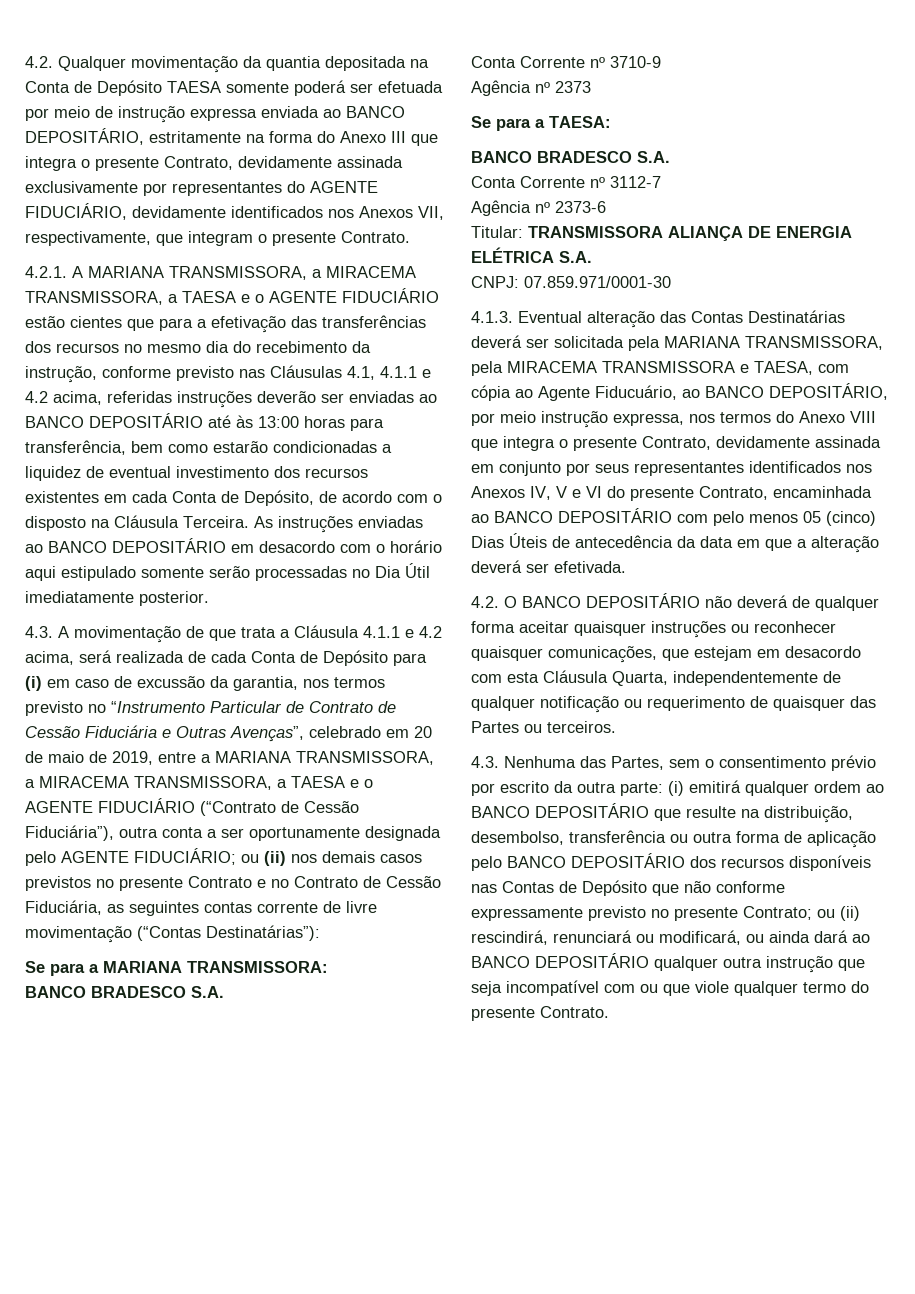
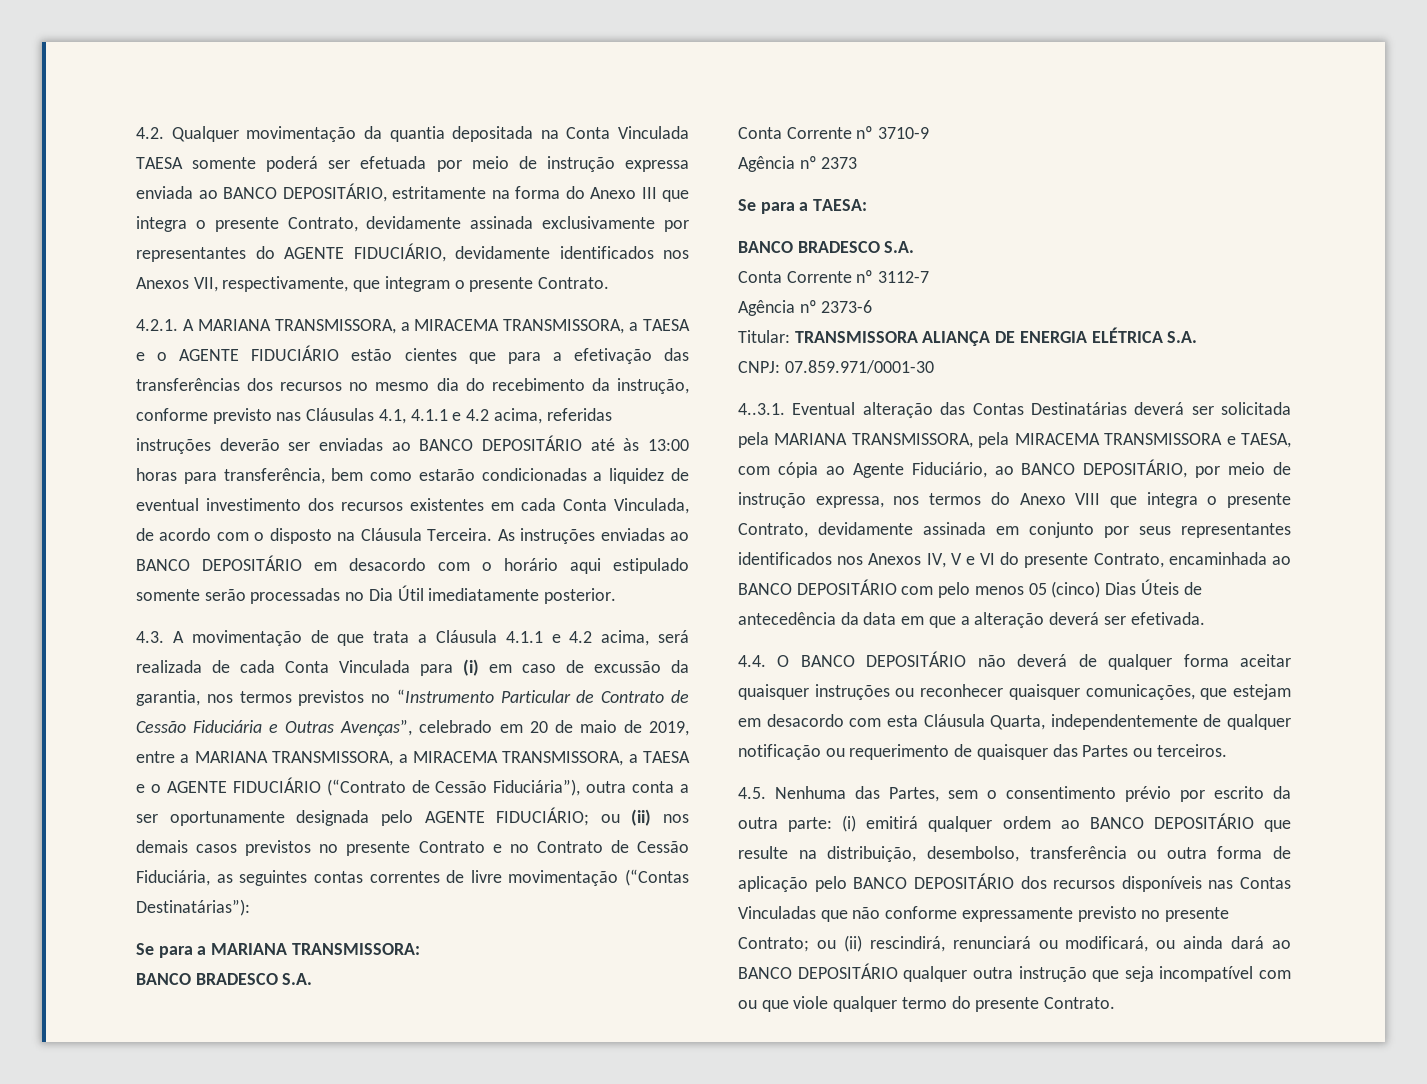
- 4.2. Qualquer movimentação da quantia depositada na Conta de Depósito TAESA somente poderá ser efetuada por meio de instrução expressa enviada ao BANCO DEPOSITÁRIO, estritamente na forma do Anexo III que integra o presente Contrato, devidamente assinada exclusivamente por representantes do AGENTE FIDUCIÁRIO, devidamente identificados nos Anexos VII, respectivamente, que integram o presente Contrato.
+ 4.2. Qualquer movimentação da quantia depositada na Conta Vinculada TAESA somente poderá ser efetuada por meio de instrução expressa enviada ao BANCO DEPOSITÁRIO, estritamente na forma do Anexo III que integra o presente Contrato, devidamente assinada exclusivamente por representantes do AGENTE FIDUCIÁRIO, devidamente identificados nos Anexos VII, respectivamente, que integram o presente Contrato.
- 4.2.1. A MARIANA TRANSMISSORA, a MIRACEMA TRANSMISSORA, a TAESA e o AGENTE FIDUCIÁRIO estão cientes que para a efetivação das transferências dos recursos no mesmo dia do recebimento da instrução, conforme previsto nas Cláusulas 4.1, 4.1.1 e 4.2 acima, referidas instruções deverão ser enviadas ao BANCO DEPOSITÁRIO até às 13:00 horas para transferência, bem como estarão condicionadas a liquidez de eventual investimento dos recursos existentes em cada Conta de Depósito, de acordo com o disposto na Cláusula Terceira.
+ 4.2.1. A MARIANA TRANSMISSORA, a MIRACEMA TRANSMISSORA, a TAESA e o AGENTE FIDUCIÁRIO estão cientes que para a efetivação das transferências dos recursos no mesmo dia do recebimento da instrução, conforme previsto nas Cláusulas 4.1, 4.1.1 e 4.2 acima, referidas instruções deverão ser enviadas ao BANCO DEPOSITÁRIO até às 13:00 horas para transferência, bem como estarão condicionadas a liquidez de eventual investimento dos recursos existentes em cada Conta Vinculada, de acordo com o disposto na Cláusula Terceira.
- 4.3. A movimentação de que trata a Cláusula 4.1.1 e 4.2 acima, será realizada de cada Conta de Depósito para (i) em caso de excussão da garantia, nos termos previsto no “Instrumento Particular de Contrato de Cessão Fiduciária e Outras Avenças”, celebrado em 20 de maio de 2019, entre a MARIANA TRANSMISSORA, a MIRACEMA TRANSMISSORA, a TAESA e o AGENTE FIDUCIÁRIO (“Contrato de Cessão Fiduciária”), outra conta a ser oportunamente designada pelo AGENTE FIDUCIÁRIO;
+ 4.3. A movimentação de que trata a Cláusula 4.1.1 e 4.2 acima, será realizada de cada Conta Vinculada para (i) em caso de excussão da garantia, nos termos previstos no “Instrumento Particular de Contrato de Cessão Fiduciária e Outras Avenças”, celebrado em 20 de maio de 2019, entre a MARIANA TRANSMISSORA, a MIRACEMA TRANSMISSORA, a TAESA e o AGENTE FIDUCIÁRIO (“Contrato de Cessão Fiduciária”), outra conta a ser oportunamente designada pelo AGENTE FIDUCIÁRIO;
- ou (ii) nos demais casos previstos no presente Contrato e no Contrato de Cessão Fiduciária, as seguintes contas corrente de livre movimentação (“Contas Destinatárias”):
+ ou (ii) nos demais casos previstos no presente Contrato e no Contrato de Cessão Fiduciária, as seguintes contas correntes de livre movimentação (“Contas Destinatárias”):
- 4.1.3. Eventual alteração das Contas Destinatárias deverá ser solicitada pela MARIANA TRANSMISSORA, pela MIRACEMA TRANSMISSORA e TAESA, com cópia ao Agente Fiducuário, ao BANCO DEPOSITÁRIO, por meio instrução expressa, nos termos do Anexo VIII que integra o presente Contrato, devidamente assinada em conjunto por seus representantes identificados nos Anexos IV, V e VI do presente Contrato, encaminhada ao BANCO DEPOSITÁRIO com pelo menos 05 (cinco) Dias Úteis de antecedência da data em que a alteração deverá ser efetivada.
+ 4..3.1. Eventual alteração das Contas Destinatárias deverá ser solicitada pela MARIANA TRANSMISSORA, pela MIRACEMA TRANSMISSORA e TAESA, com cópia ao Agente Fiduciário, ao BANCO DEPOSITÁRIO, por meio de instrução expressa, nos termos do Anexo VIII que integra o presente Contrato, devidamente assinada em conjunto por seus representantes identificados nos Anexos IV, V e VI do presente Contrato, encaminhada ao BANCO DEPOSITÁRIO com pelo menos 05 (cinco) Dias Úteis de antecedência da data em que a alteração deverá ser efetivada.
- 4.2. O BANCO DEPOSITÁRIO não deverá de qualquer forma aceitar quaisquer instruções ou reconhecer quaisquer comunicações, que estejam em desacordo com esta Cláusula Quarta, independentemente de qualquer notificação ou requerimento de quaisquer das Partes ou terceiros.
+ 4.4. O BANCO DEPOSITÁRIO não deverá de qualquer forma aceitar quaisquer instruções ou reconhecer quaisquer comunicações, que estejam em desacordo com esta Cláusula Quarta, independentemente de qualquer notificação ou requerimento de quaisquer das Partes ou terceiros.
- 4.3. Nenhuma das Partes, sem o consentimento prévio por escrito da outra parte:
+ 4.5. Nenhuma das Partes, sem o consentimento prévio por escrito da outra parte:
- (i) emitirá qualquer ordem ao BANCO DEPOSITÁRIO que resulte na distribuição, desembolso, transferência ou outra forma de aplicação pelo BANCO DEPOSITÁRIO dos recursos disponíveis nas Contas de Depósito que não conforme expressamente previsto no presente Contrato;
+ (i) emitirá qualquer ordem ao BANCO DEPOSITÁRIO que resulte na distribuição, desembolso, transferência ou outra forma de aplicação pelo BANCO DEPOSITÁRIO dos recursos disponíveis nas Contas Vinculadas que não conforme expressamente previsto no presente Contrato;

